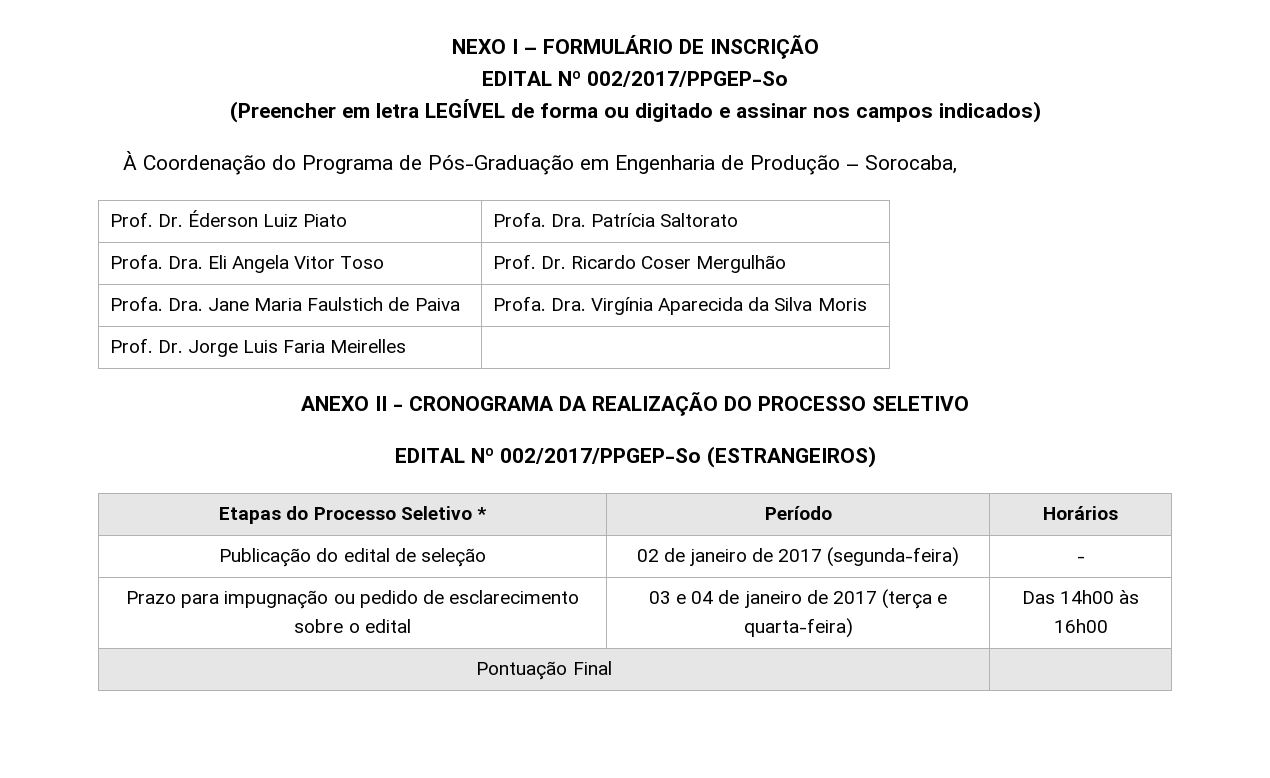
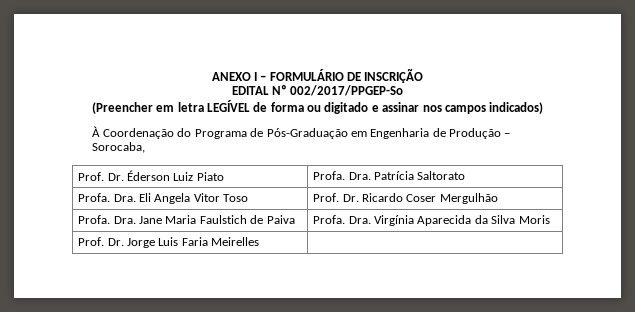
- NEXO I – FORMULÁRIO DE INSCRIÇÃO
+ ANEXO I – FORMULÁRIO DE INSCRIÇÃO
- ANEXO II - CRONOGRAMA DA REALIZAÇÃO DO PROCESSO SELETIVO
- EDITAL Nº 002/2017/PPGEP-So (ESTRANGEIROS)
- Etapas do Processo Seletivo * | Período | Horários
- Publicação do edital de seleção | 02 de janeiro de 2017 (segunda-feira) | -
- Prazo para impugnação ou pedido de esclarecimento sobre o edital | 03 e 04 de janeiro de 2017 (terça e quarta-feira) | Das 14h00 às 16h00
- Pontuação Final |

